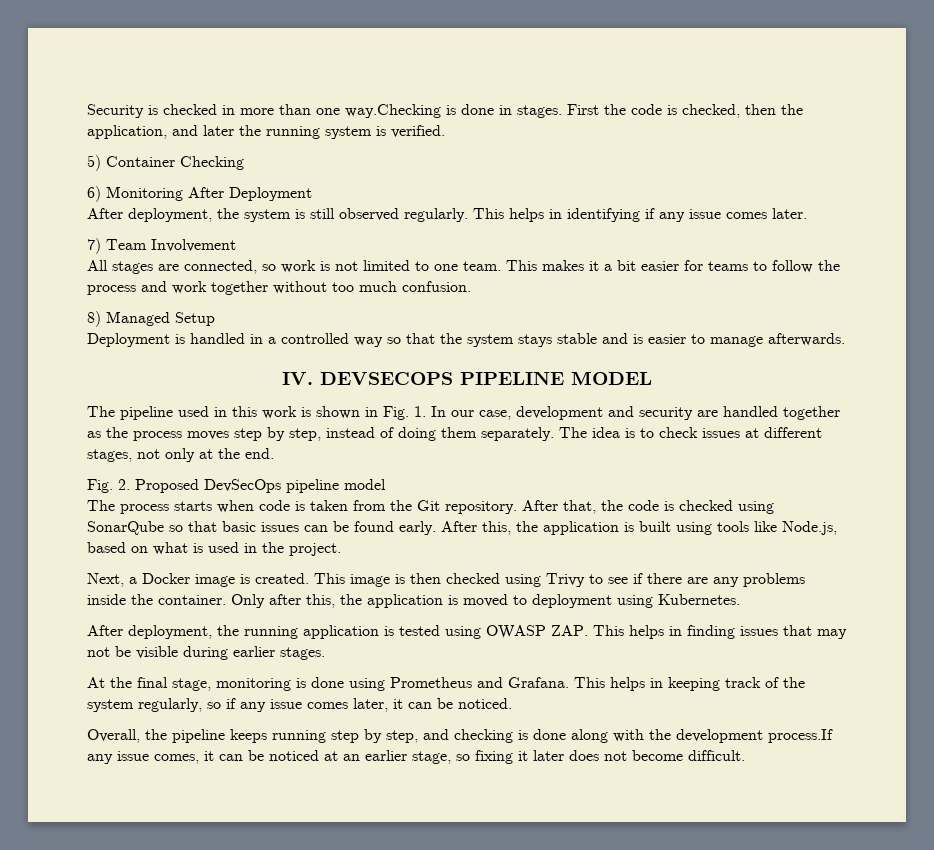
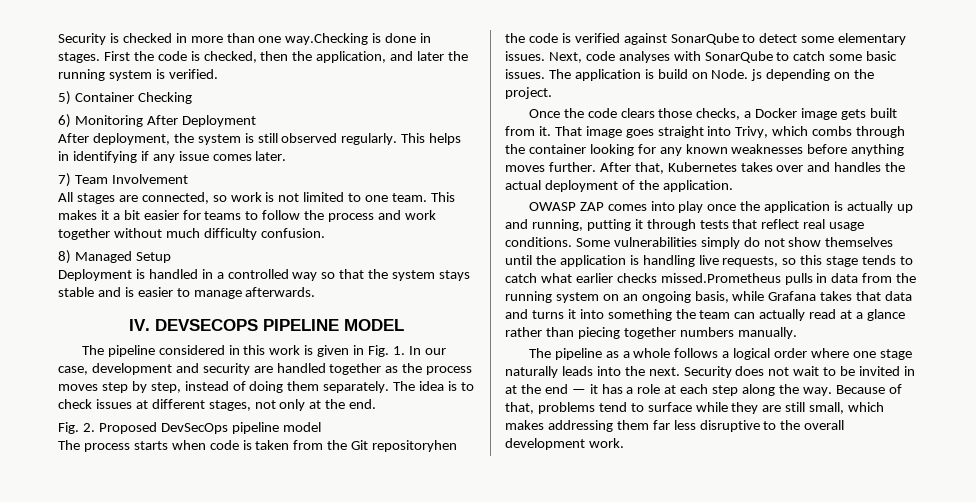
- This makes it a bit easier for teams to follow the process and work together without too much confusion.
+ This makes it a bit easier for teams to follow the process and work together without much difficulty confusion.
- The pipeline used in this work is shown in Fig. 1. In our case, development and security are handled together as the process moves step by step, instead of doing them separately.
+ The pipeline considered in this work is given in Fig. 1. In our case, development and security are handled together as the process moves step by step, instead of doing them separately.
- The process starts when code is taken from the Git repository. After that, the code is checked using SonarQube so that basic issues can be found early. After this, the application is built using tools like Node.js, based on what is used in the project.
- Next, a Docker image is created. This image is then checked using Trivy to see if there are any problems inside the container. Only after this, the application is moved to deployment using Kubernetes.
- After deployment, the running application is tested using OWASP ZAP. This helps in finding issues that may not be visible during earlier stages.
- At the final stage, monitoring is done using Prometheus and Grafana. This helps in keeping track of the system regularly, so if any issue comes later, it can be noticed.
- Overall, the pipeline keeps running step by step, and checking is done along with the development process.If any issue comes, it can be noticed at an earlier stage, so fixing it later does not become difficult.
+ The process starts when code is taken from the Git repositoryhen the code is verified against SonarQube to detect some elementary issues. Next, code analyses with SonarQube to catch some basic issues. The application is build on Node. js depending on the project.
+ Once the code clears those checks, a Docker image gets built from it. That image goes straight into Trivy, which combs through the container looking for any known weaknesses before anything moves further. After that, Kubernetes takes over and handles the actual deployment of the application.
+ OWASP ZAP comes into play once the application is actually up and running, putting it through tests that reflect real usage conditions. Some vulnerabilities simply do not show themselves until the application is handling live requests, so this stage tends to catch what earlier checks missed.Prometheus pulls in data from the running system on an ongoing basis, while Grafana takes that data and turns it into something the team can actually read at a glance rather than piecing together numbers manually.
+ The pipeline as a whole follows a logical order where one stage naturally leads into the next. Security does not wait to be invited in at the end — it has a role at each step along the way. Because of that, problems tend to surface while they are still small, which makes addressing them far less disruptive to the overall development work.

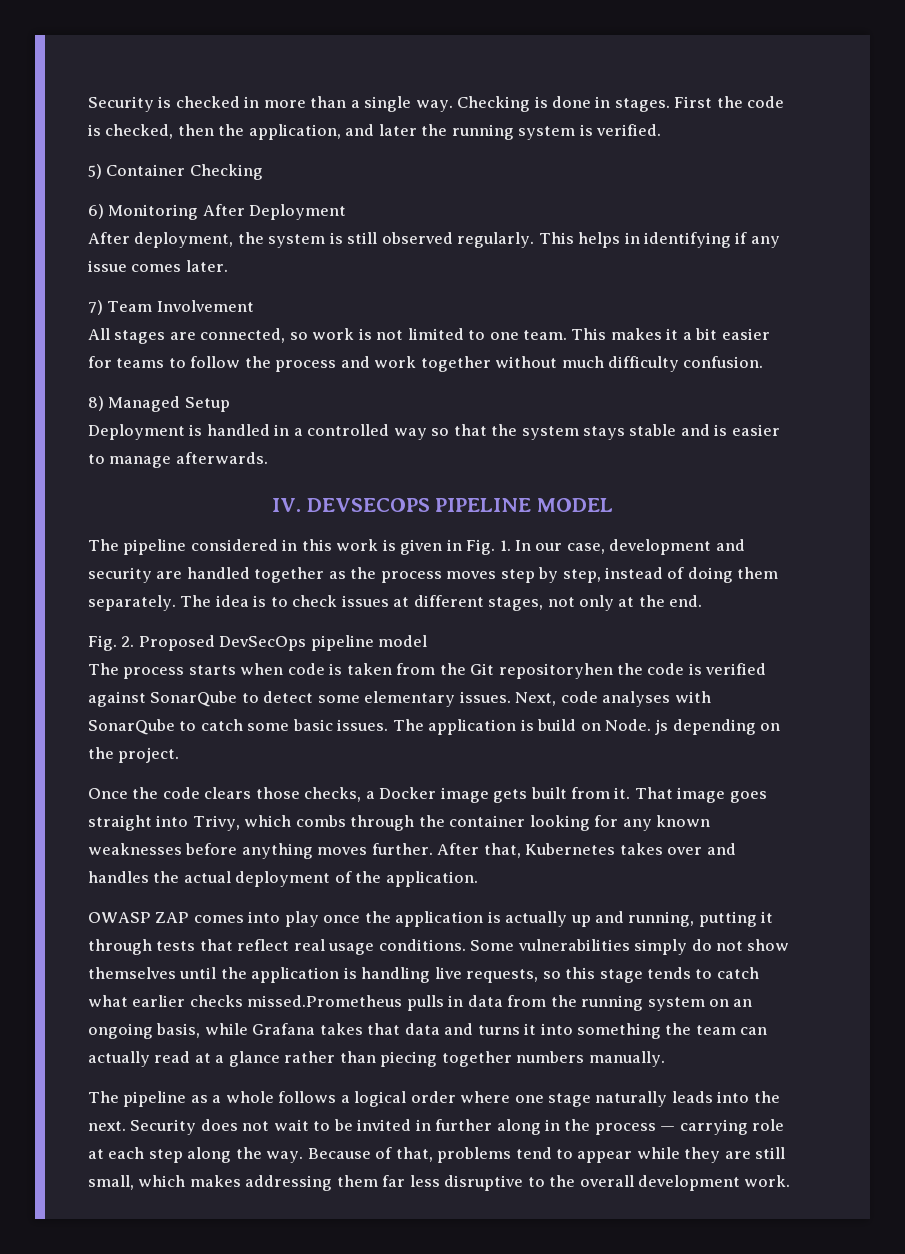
- Security is checked in more than one way.Checking is done in stages.
+ Security is checked in more than a single way. Checking is done in stages.
- Security does not wait to be invited in at the end — it has a role at each step along the way.
+ Security does not wait to be invited in further along in the process — carrying role at each step along the way.
- Because of that, problems tend to surface while they are still small, which makes addressing them far less disruptive to the overall development work.
+ Because of that, problems tend to appear while they are still small, which makes addressing them far less disruptive to the overall development work.

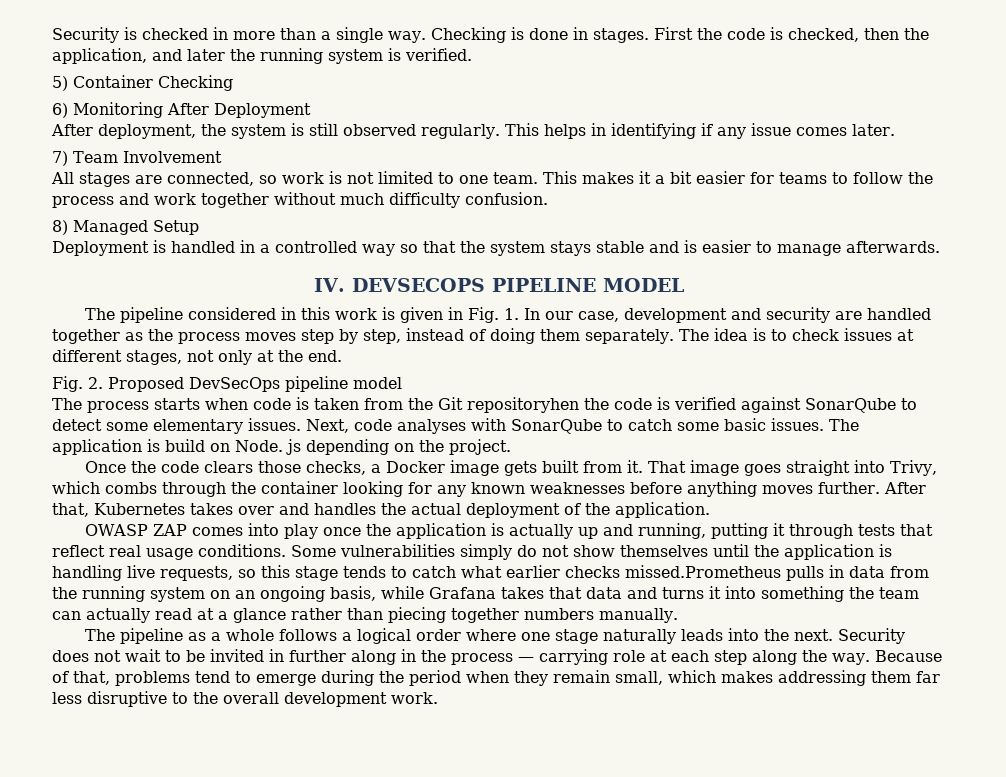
- Because of that, problems tend to appear while they are still small, which makes addressing them far less disruptive to the overall development work.
+ Because of that, problems tend to emerge during the period when they remain small, which makes addressing them far less disruptive to the overall development work.

